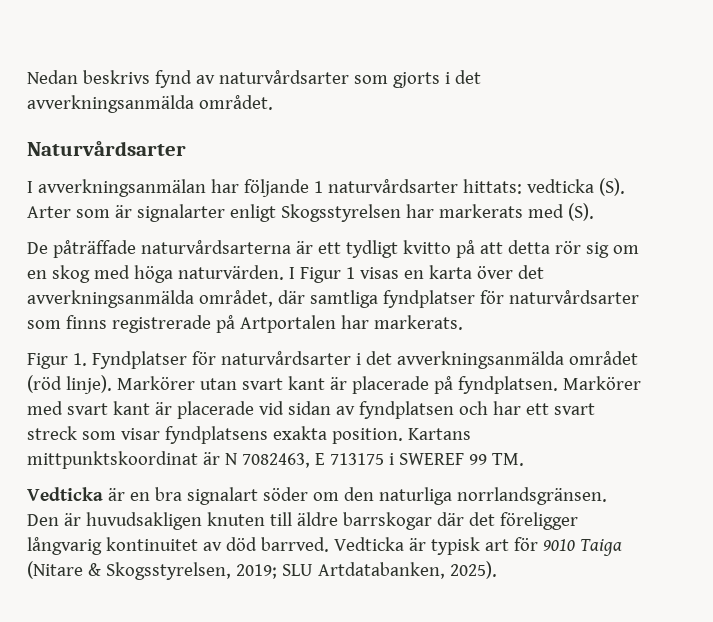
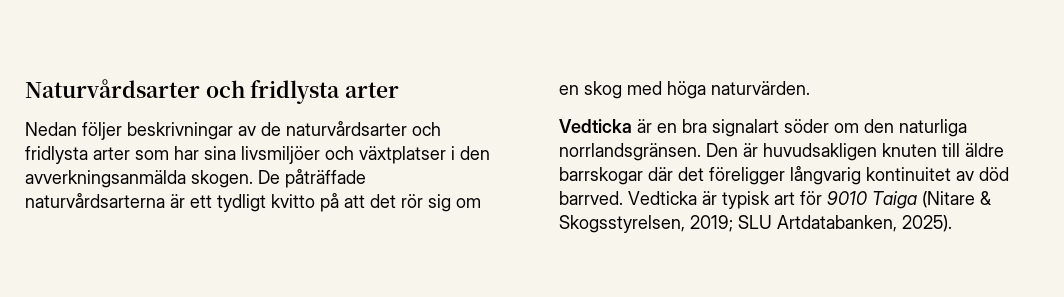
- Nedan beskrivs fynd av naturvårdsarter som gjorts i det avverkningsanmälda området.
- Naturvårdsarter
- I avverkningsanmälan har följande 1 naturvårdsarter hittats: vedticka (S). Arter som är signalarter enligt Skogsstyrelsen har markerats med (S).
- De påträffade naturvårdsarterna är ett tydligt kvitto på att detta rör sig om en skog med höga naturvärden. I Figur 1 visas en karta över det avverkningsanmälda området, där samtliga fyndplatser för naturvårdsarter som finns registrerade på Artportalen har markerats.
- Figur 1. Fyndplatser för naturvårdsarter i det avverkningsanmälda området (röd linje). Markörer utan svart kant är placerade på fyndplatsen. Markörer med svart kant är placerade vid sidan av fyndplatsen och har ett svart streck som visar fyndplatsens exakta position. Kartans mittpunktskoordinat är N 7082463, E 713175 i SWEREF 99 TM.
+ Naturvårdsarter och fridlysta arter
+ Nedan följer beskrivningar av de naturvårdsarter och fridlysta arter som har sina livsmiljöer och växtplatser i den avverkningsanmälda skogen. De påträffade naturvårdsarterna är ett tydligt kvitto på att det rör sig om en skog med höga naturvärden.

